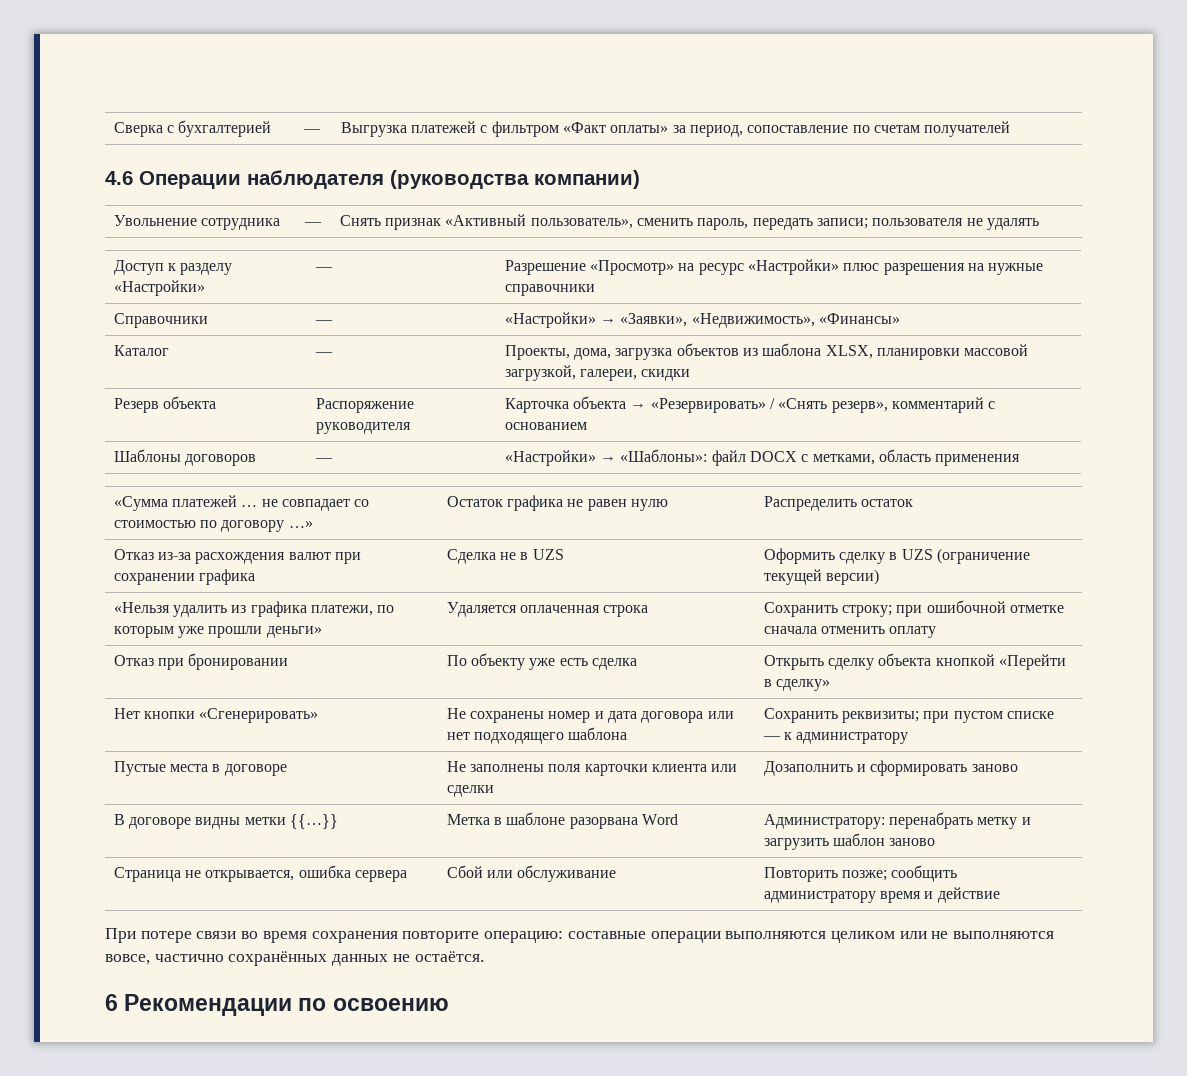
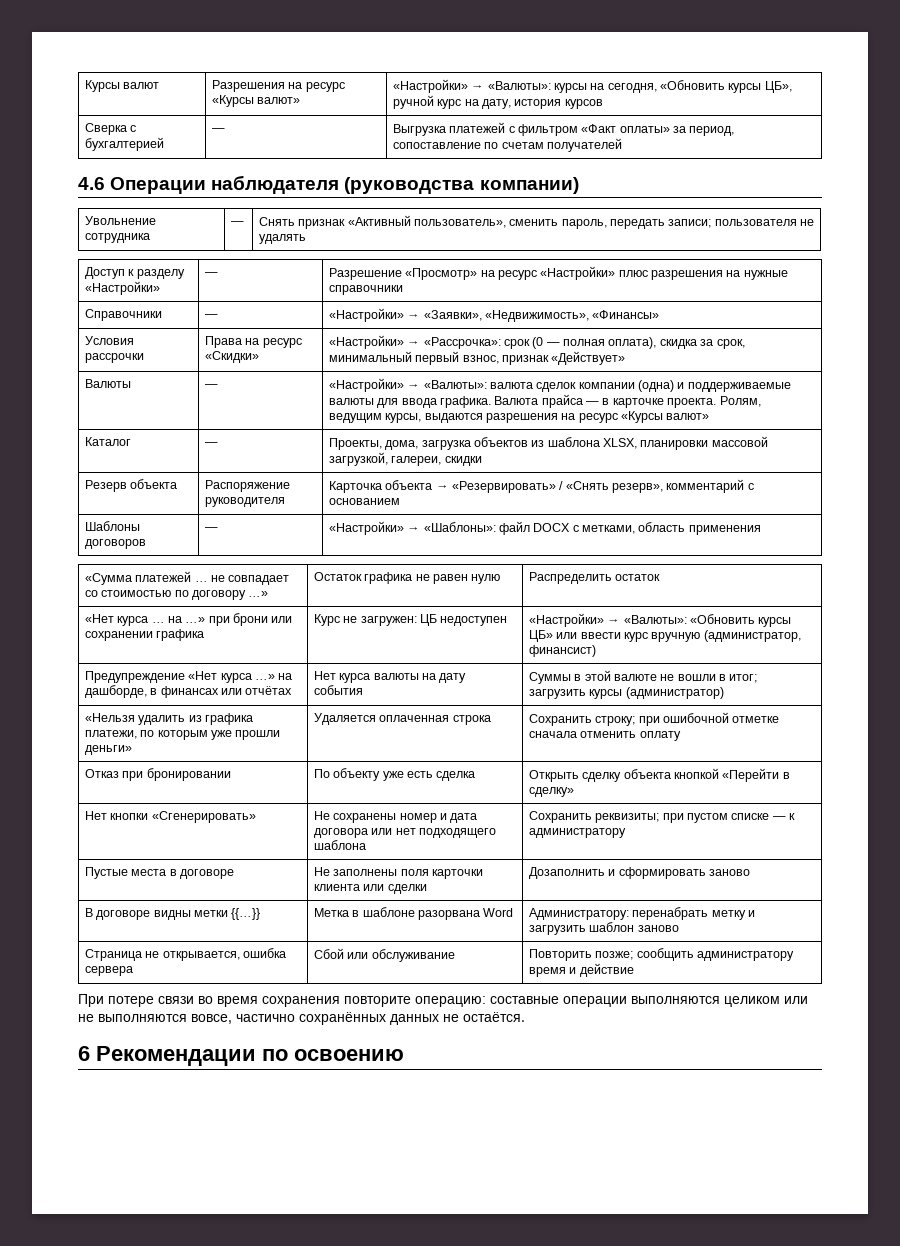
+ Курсы валют | Разрешения на ресурс «Курсы валют» | «Настройки» → «Валюты»: курсы на сегодня, «Обновить курсы ЦБ», ручной курс на дату, история курсов
+ Условия рассрочки | Права на ресурс «Скидки» | «Настройки» → «Рассрочка»: срок (0 — полная оплата), скидка за срок, минимальный первый взнос, признак «Действует»
+ Валюты | — | «Настройки» → «Валюты»: валюта сделок компании (одна) и поддерживаемые валюты для ввода графика. Валюта прайса — в карточке проекта. Ролям, ведущим курсы, выдаются разрешения на ресурс «Курсы валют»
- Отказ из-за расхождения валют при сохранении графика | Сделка не в UZS | Оформить сделку в UZS (ограничение текущей версии)
+ «Нет курса … на …» при брони или сохранении графика | Курс не загружен: ЦБ недоступен | «Настройки» → «Валюты»: «Обновить курсы ЦБ» или ввести курс вручную (администратор, финансист)
+ Предупреждение «Нет курса …» на дашборде, в финансах или отчётах | Нет курса валюты на дату события | Суммы в этой валюте не вошли в итог; загрузить курсы (администратор)

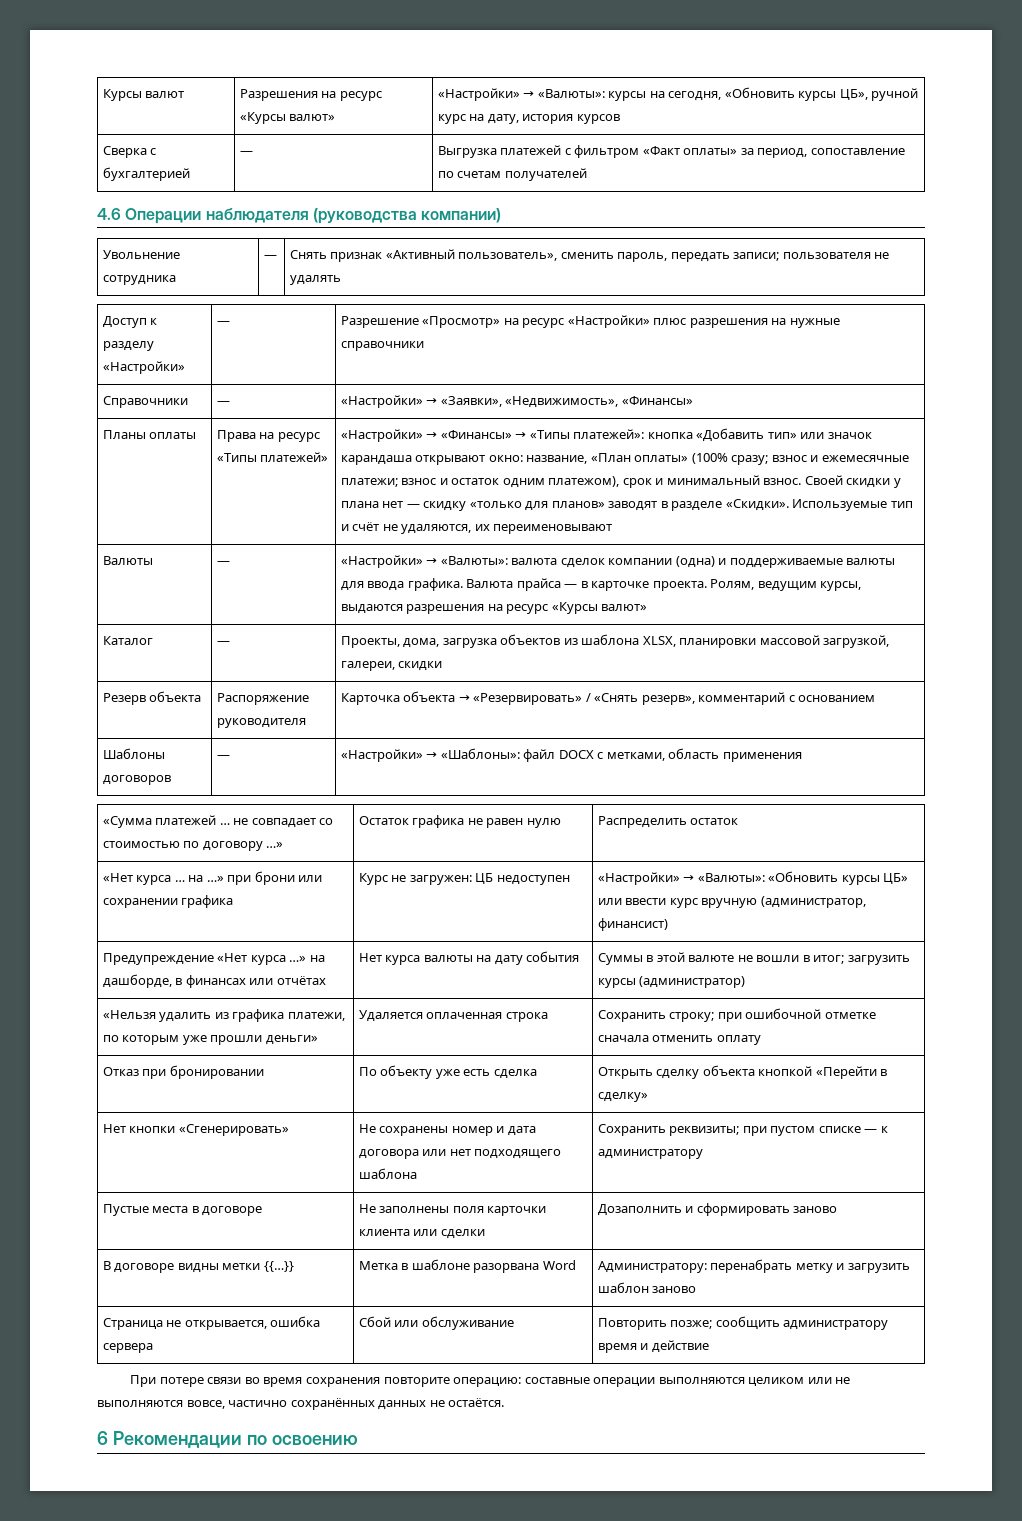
- Условия рассрочки
+ Планы оплаты
- Права на ресурс «Скидки» | «Настройки» → «Рассрочка»: срок (0 — полная оплата), скидка за срок, минимальный первый взнос, признак «Действует»
+ Права на ресурс «Типы платежей» | «Настройки» → «Финансы» → «Типы платежей»: кнопка «Добавить тип» или значок карандаша открывают окно: название, «План оплаты» (100% сразу; взнос и ежемесячные платежи; взнос и остаток одним платежом), срок и минимальный взнос. Своей скидки у плана нет — скидку «только для планов» заводят в разделе «Скидки». Используемые тип и счёт не удаляются, их переименовывают

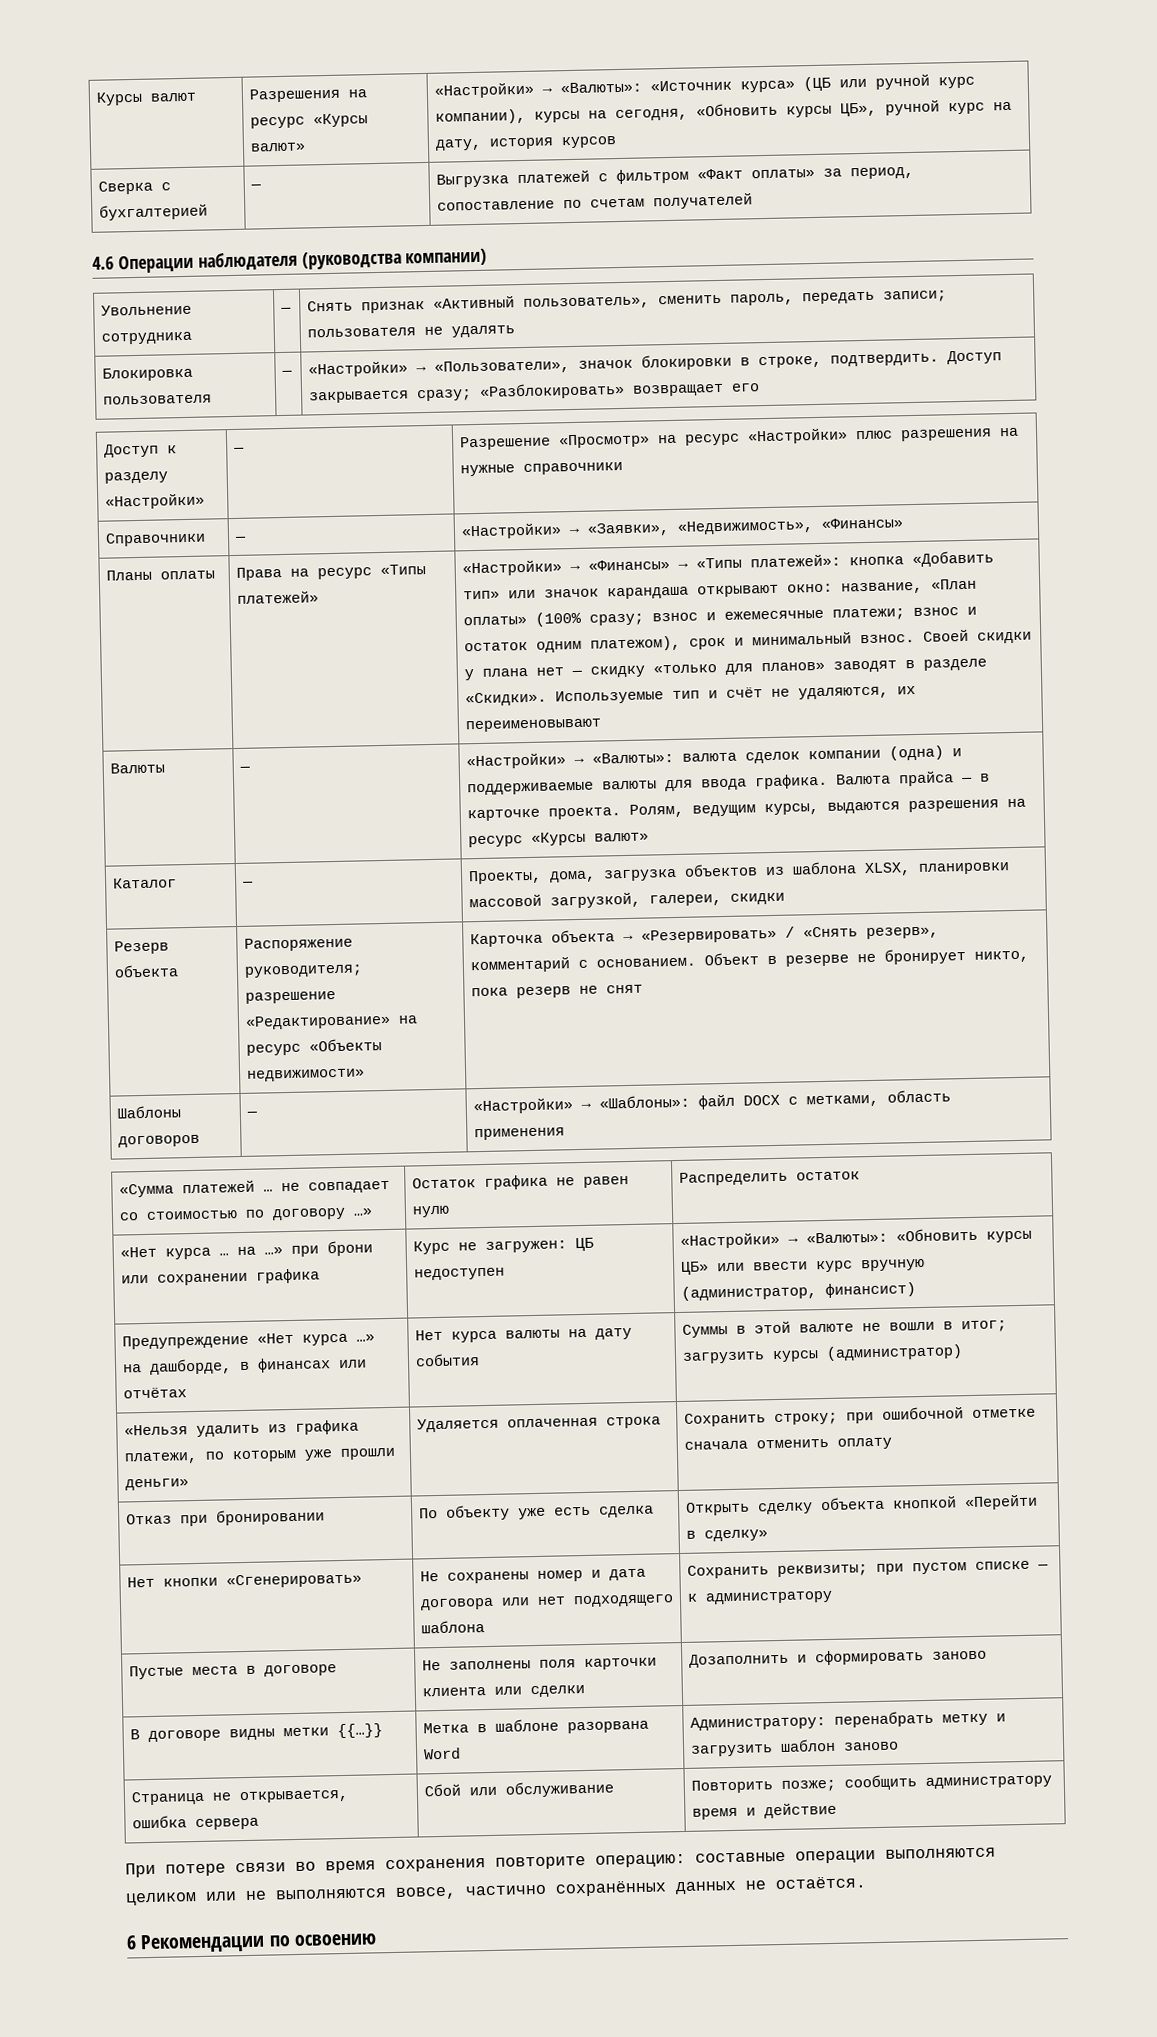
- Курсы валют | Разрешения на ресурс «Курсы валют» | «Настройки» → «Валюты»: курсы на сегодня, «Обновить курсы ЦБ», ручной курс на дату, история курсов
+ Курсы валют | Разрешения на ресурс «Курсы валют» | «Настройки» → «Валюты»: «Источник курса» (ЦБ или ручной курс компании), курсы на сегодня, «Обновить курсы ЦБ», ручной курс на дату, история курсов
+ Блокировка пользователя | — | «Настройки» → «Пользователи», значок блокировки в строке, подтвердить. Доступ закрывается сразу; «Разблокировать» возвращает его
- Резерв объекта | Распоряжение руководителя | Карточка объекта → «Резервировать» / «Снять резерв», комментарий с основанием
+ Резерв объекта | Распоряжение руководителя; разрешение «Редактирование» на ресурс «Объекты недвижимости» | Карточка объекта → «Резервировать» / «Снять резерв», комментарий с основанием. Объект в резерве не бронирует никто, пока резерв не снят

